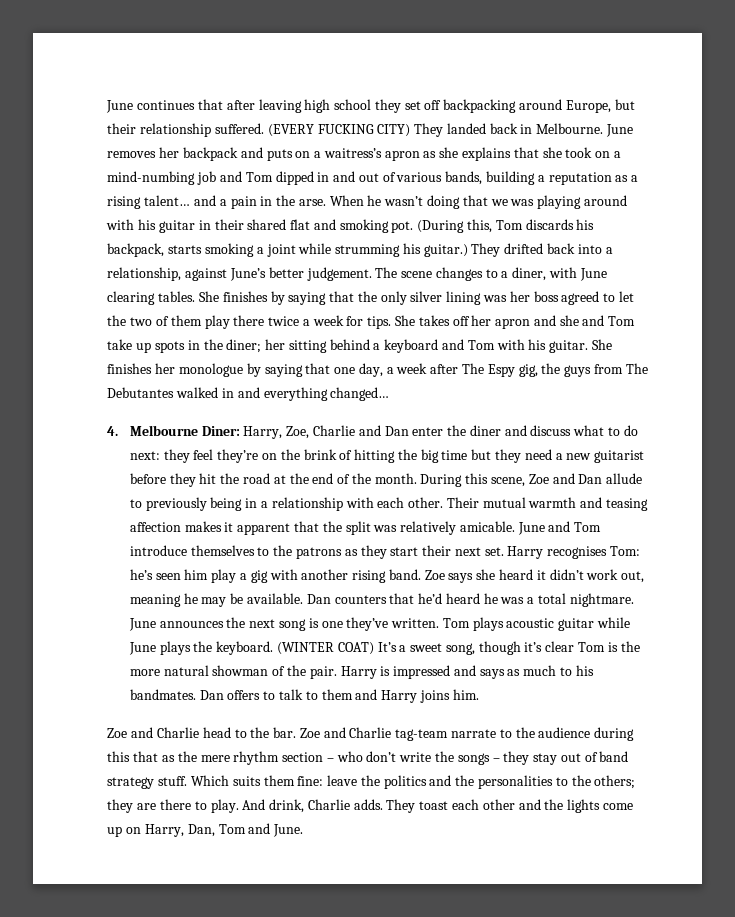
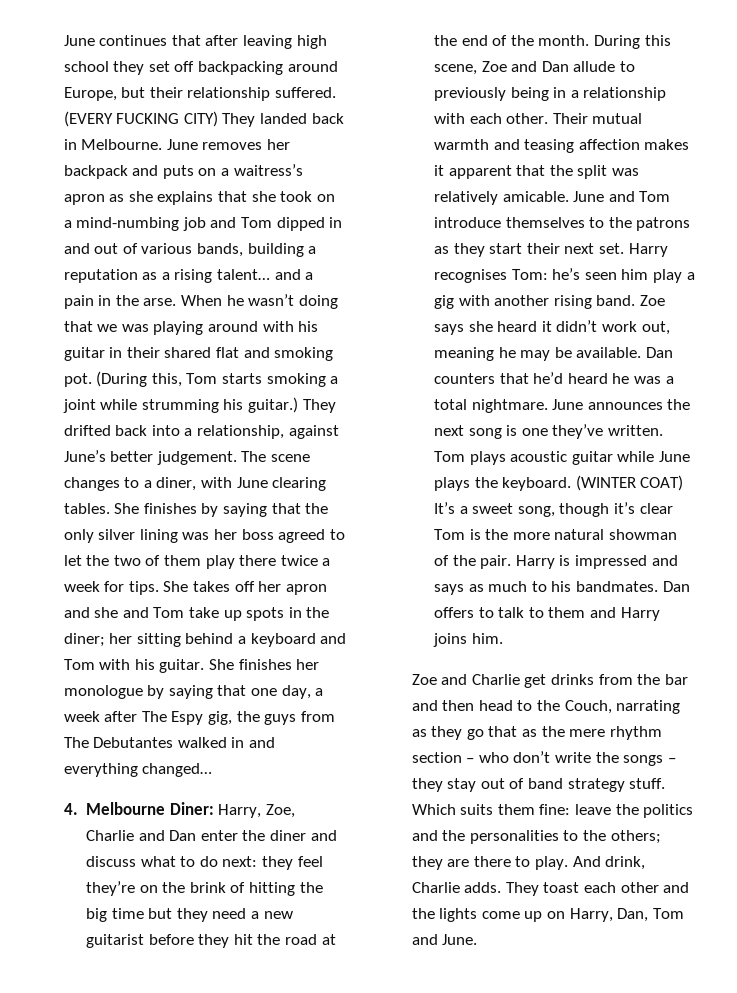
- (During this, Tom discards his backpack, starts smoking a joint while strumming his guitar.)
+ (During this, Tom starts smoking a joint while strumming his guitar.)
- Zoe and Charlie head to the bar. Zoe and Charlie tag-team narrate to the audience during this that as the mere rhythm section – who don’t write the songs – they stay out of band strategy stuff.
+ Zoe and Charlie get drinks from the bar and then head to the Couch, narrating as they go that as the mere rhythm section – who don’t write the songs – they stay out of band strategy stuff.

